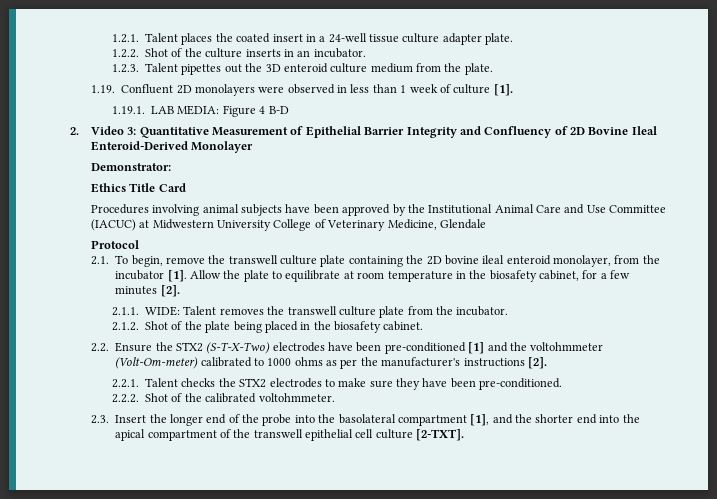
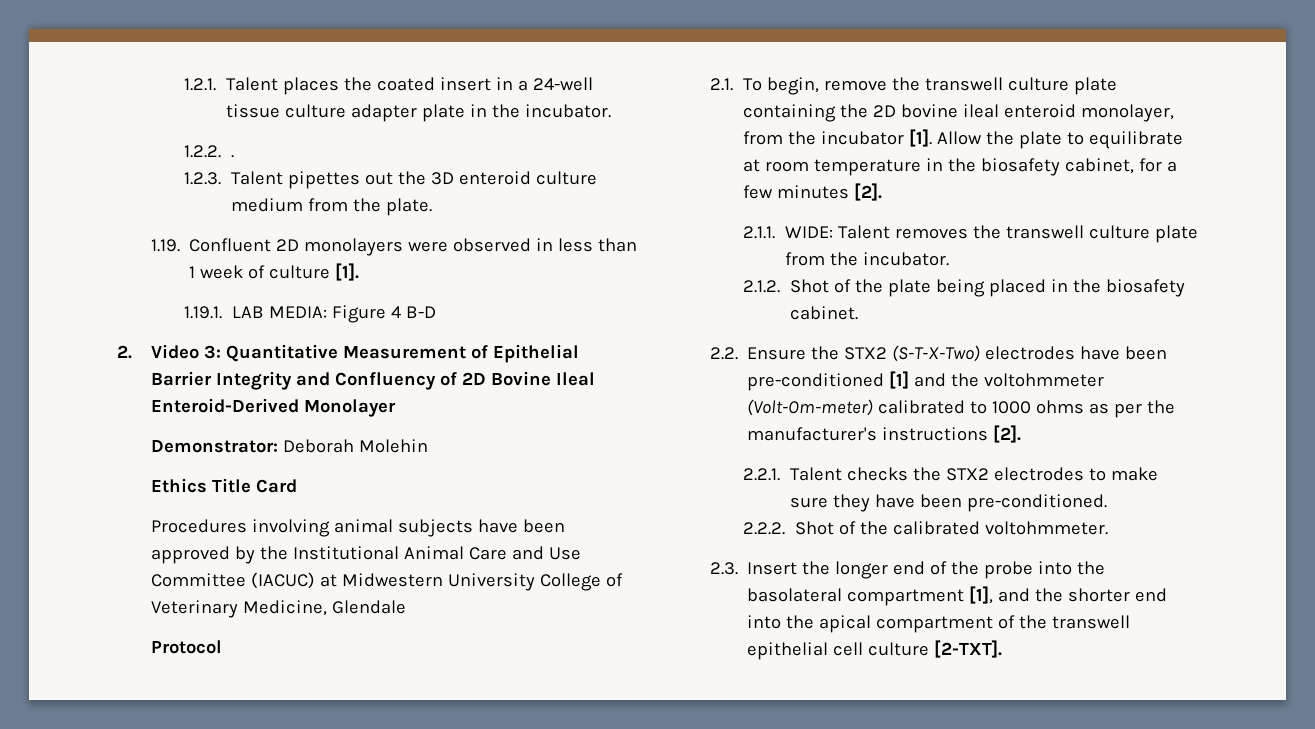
- 1.2.1. Talent places the coated insert in a 24-well tissue culture adapter plate.
- 1.2.2. Shot of the culture inserts in an incubator.
+ 1.2.1. Talent places the coated insert in a 24-well tissue culture adapter plate in the incubator.
+ 1.2.2. .
- Demonstrator:
+ Demonstrator: Deborah Molehin

